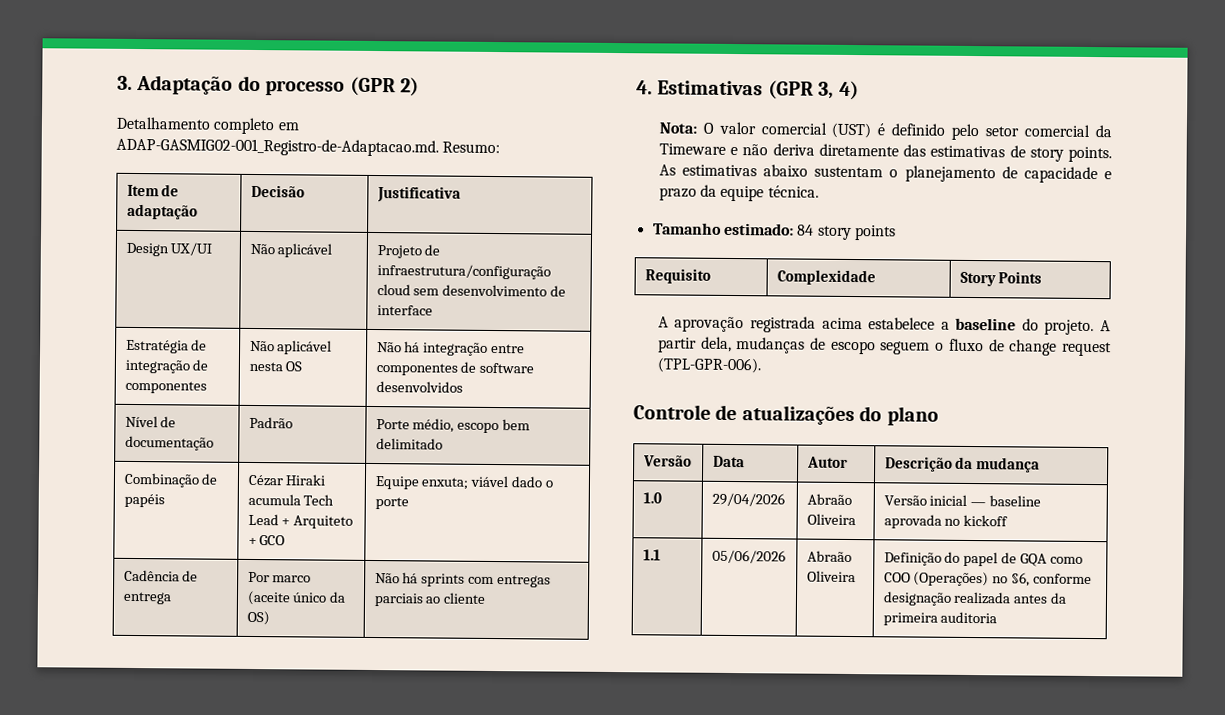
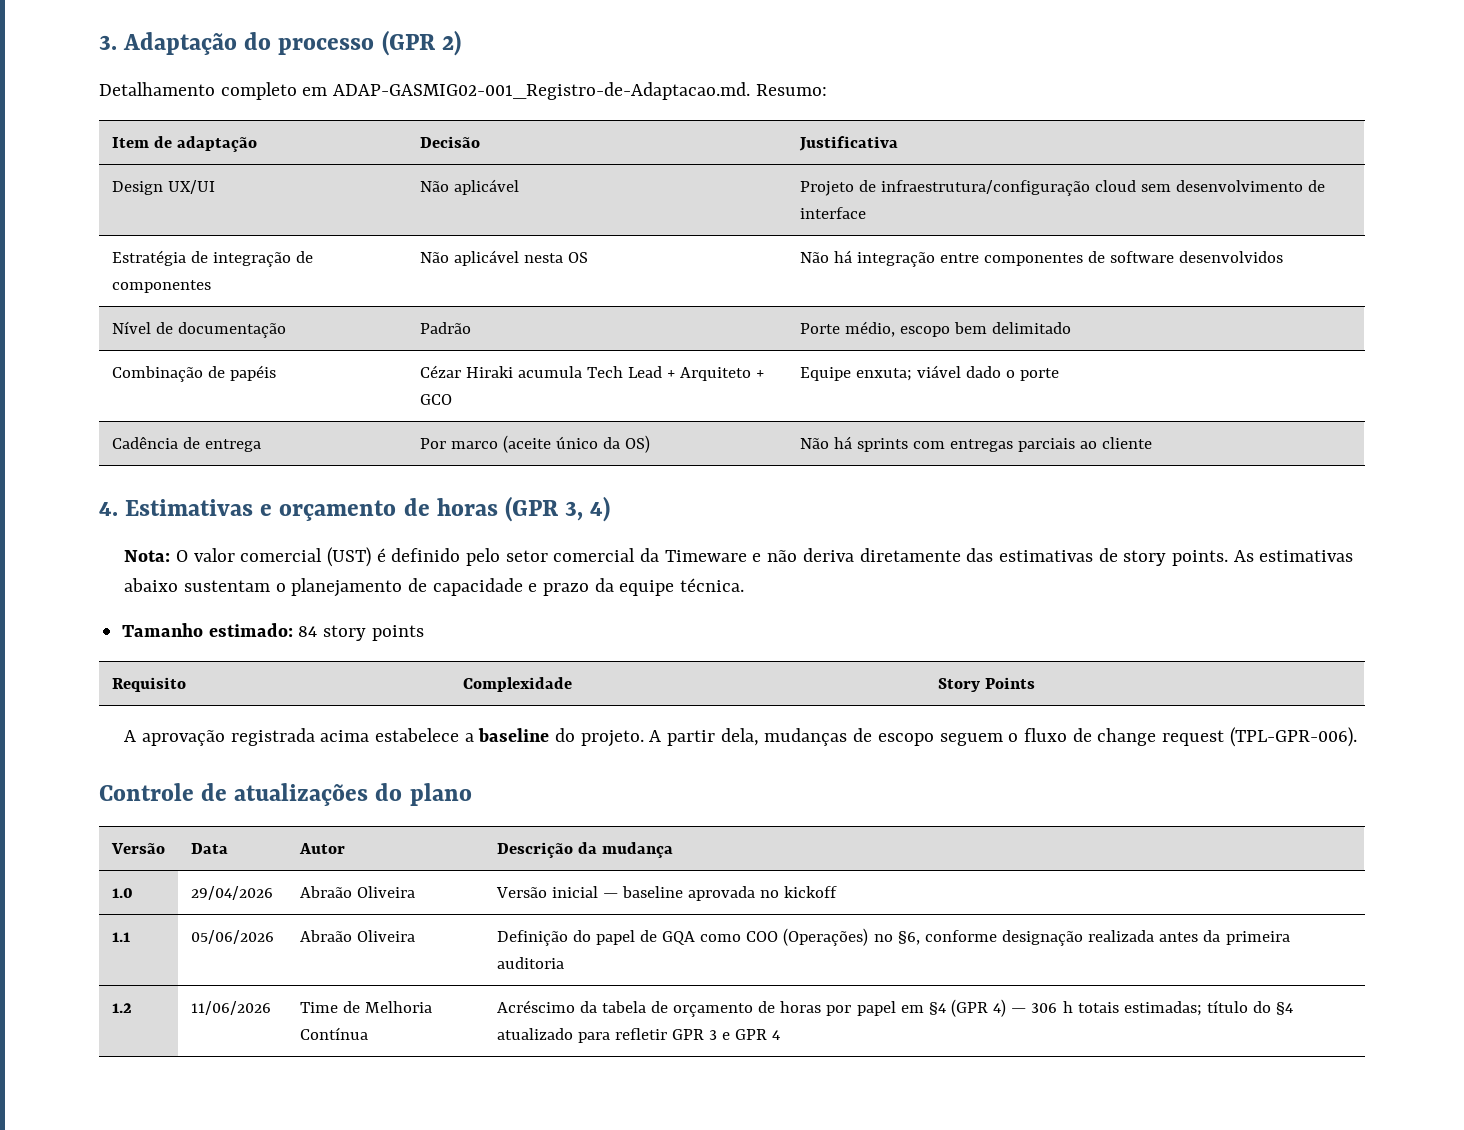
- 4. Estimativas (GPR 3, 4)
+ 4. Estimativas e orçamento de horas (GPR 3, 4)
+ 1.2 | 11/06/2026 | Time de Melhoria Contínua | Acréscimo da tabela de orçamento de horas por papel em §4 (GPR 4) — 306 h totais estimadas; título do §4 atualizado para refletir GPR 3 e GPR 4

